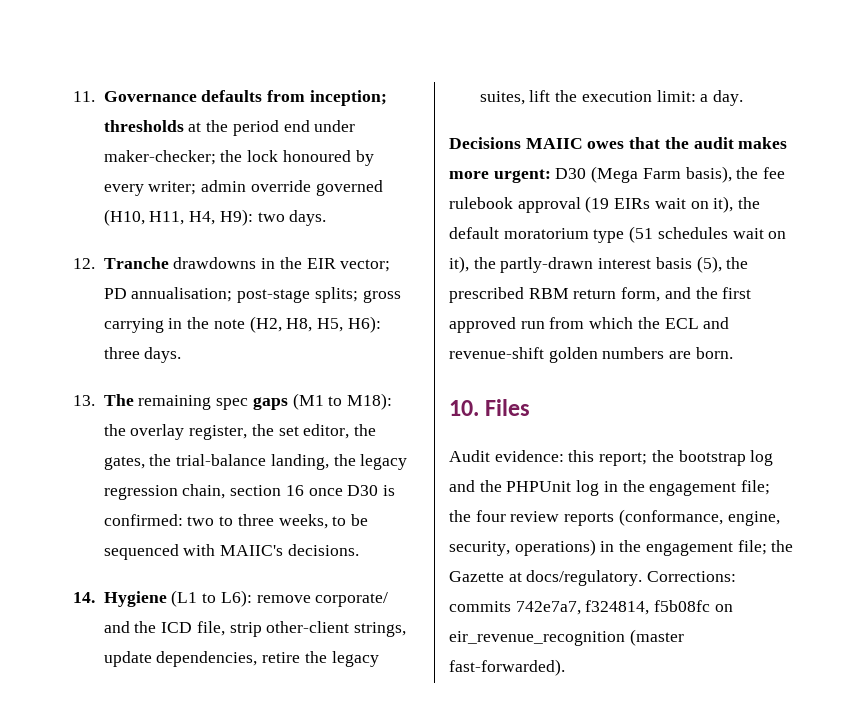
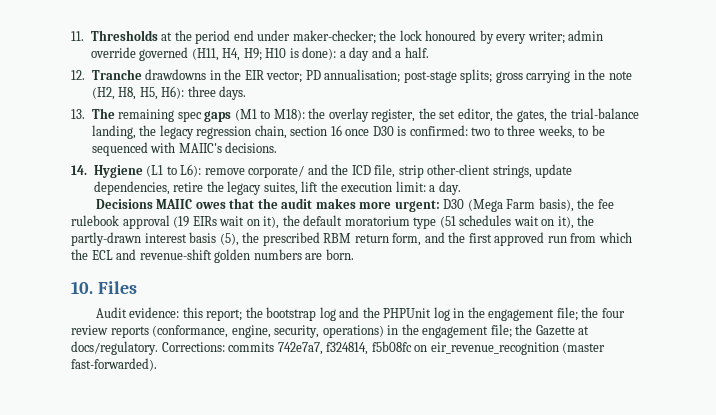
- 11. Governance defaults from inception; thresholds at the period end under maker-checker; the lock honoured by every writer; admin override governed (H10, H11, H4, H9): two days.
+ 11. Thresholds at the period end under maker-checker; the lock honoured by every writer; admin override governed (H11, H4, H9; H10 is done): a day and a half.

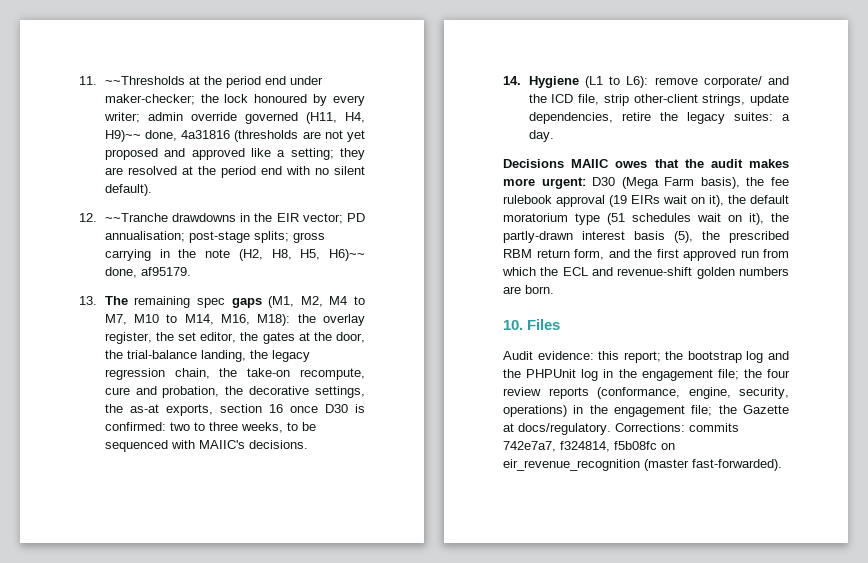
- 11. Thresholds at the period end under maker-checker; the lock honoured by every writer; admin override governed (H11, H4, H9; H10 is done): a day and a half.
+ 11. ~~Thresholds at the period end under maker-checker; the lock honoured by every writer; admin override governed (H11, H4, H9)~~ done, 4a31816 (thresholds are not yet proposed and approved like a setting; they are resolved at the period end with no silent default).
- 12. Tranche drawdowns in the EIR vector; PD annualisation; post-stage splits; gross carrying in the note (H2, H8, H5, H6): three days.
+ 12. ~~Tranche drawdowns in the EIR vector; PD annualisation; post-stage splits; gross carrying in the note (H2, H8, H5, H6)~~ done, af95179.
- 13. The remaining spec gaps (M1 to M18): the overlay register, the set editor, the gates, the trial-balance landing, the legacy regression chain, section 16 once D30 is confirmed: two to three weeks, to be sequenced with MAIIC's decisions.
+ 13. The remaining spec gaps (M1, M2, M4 to M7, M10 to M14, M16, M18): the overlay register, the set editor, the gates at the door, the trial-balance landing, the legacy regression chain, the take-on recompute, cure and probation, the decorative settings, the as-at exports, section 16 once D30 is confirmed: two to three weeks, to be sequenced with MAIIC's decisions.
- 14. Hygiene (L1 to L6): remove corporate/ and the ICD file, strip other-client strings, update dependencies, retire the legacy suites, lift the execution limit: a day.
+ 14. Hygiene (L1 to L6): remove corporate/ and the ICD file, strip other-client strings, update dependencies, retire the legacy suites: a day.

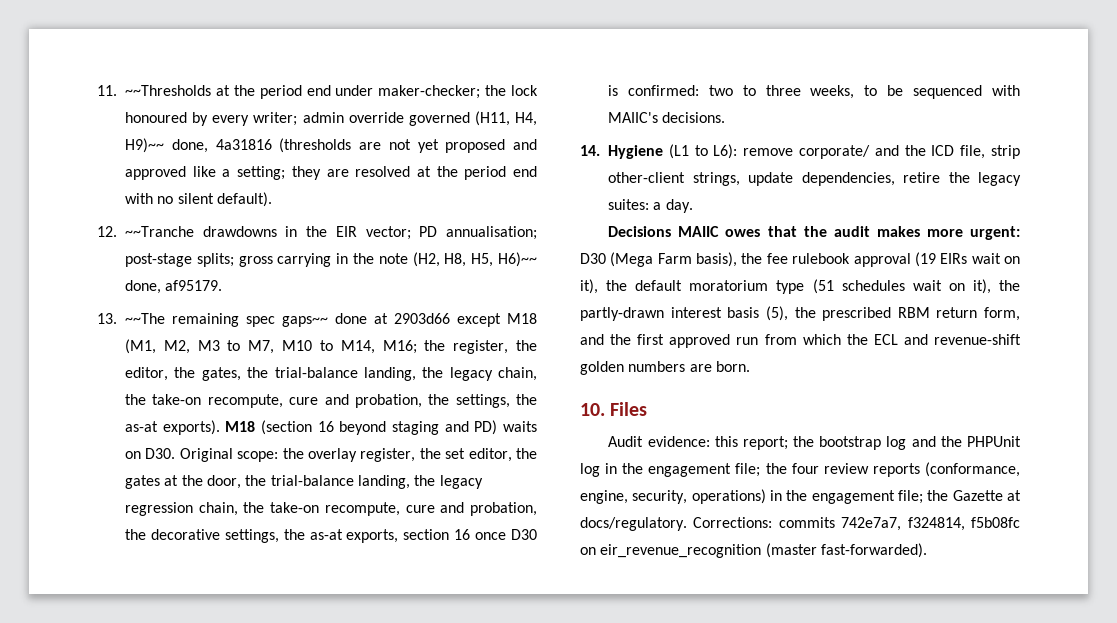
- 13. The remaining spec gaps (M1, M2, M4 to M7, M10 to M14, M16, M18): the overlay register, the set editor, the gates at the door, the trial-balance landing, the legacy regression chain, the take-on recompute, cure and probation, the decorative settings, the as-at exports, section 16 once D30 is confirmed: two to three weeks, to be sequenced with MAIIC's decisions.
+ 13. ~~The remaining spec gaps~~ done at 2903d66 except M18 (M1, M2, M3 to M7, M10 to M14, M16; the register, the editor, the gates, the trial-balance landing, the legacy chain, the take-on recompute, cure and probation, the settings, the as-at exports). M18 (section 16 beyond staging and PD) waits on D30. Original scope: the overlay register, the set editor, the gates at the door, the trial-balance landing, the legacy regression chain, the take-on recompute, cure and probation, the decorative settings, the as-at exports, section 16 once D30 is confirmed: two to three weeks, to be sequenced with MAIIC's decisions.

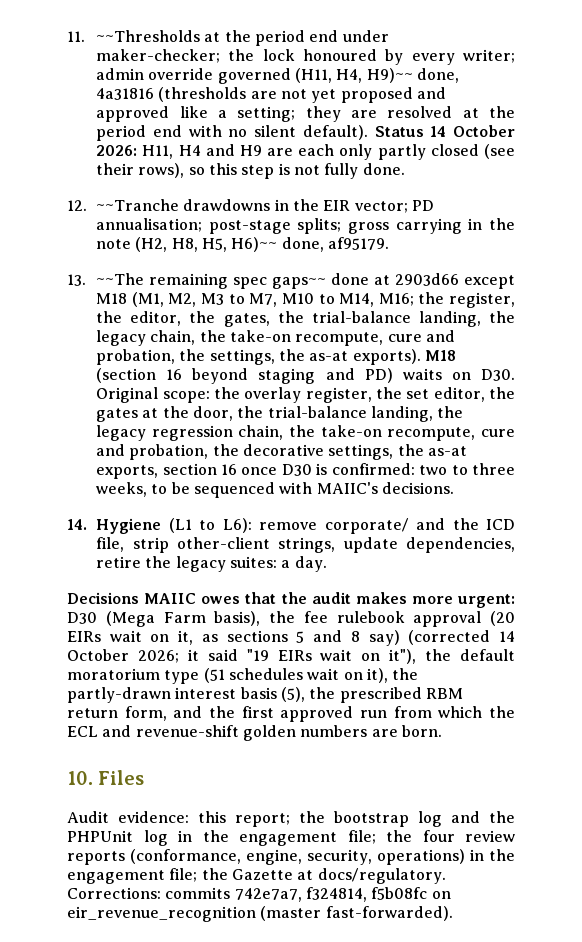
+ Status 14 October 2026: H11, H4 and H9 are each only partly closed (see their rows), so this step is not fully done.
- Decisions MAIIC owes that the audit makes more urgent: D30 (Mega Farm basis), the fee rulebook approval (19 EIRs wait on it), the default moratorium type (51 schedules wait on it), the partly-drawn interest basis (5), the prescribed RBM return form, and the first approved run from which the ECL and revenue-shift golden numbers are born.
+ Decisions MAIIC owes that the audit makes more urgent: D30 (Mega Farm basis), the fee rulebook approval (20 EIRs wait on it, as sections 5 and 8 say) (corrected 14 October 2026; it said "19 EIRs wait on it"), the default moratorium type (51 schedules wait on it), the partly-drawn interest basis (5), the prescribed RBM return form, and the first approved run from which the ECL and revenue-shift golden numbers are born.

